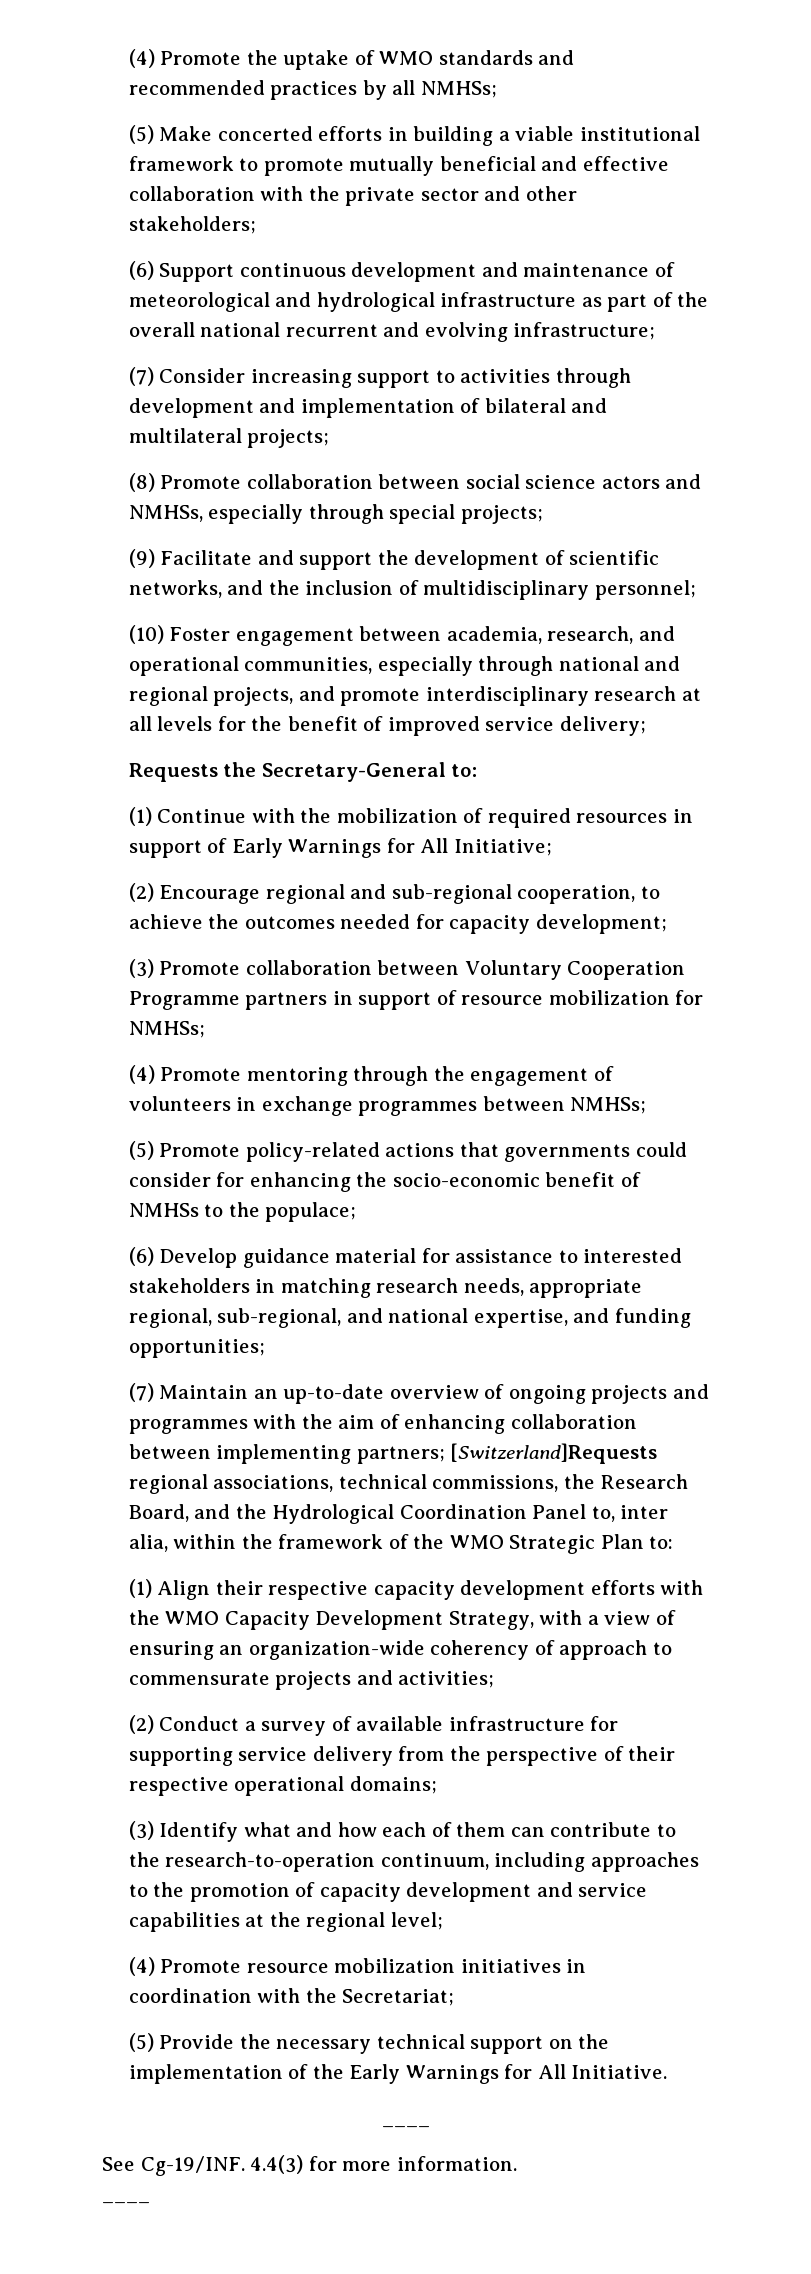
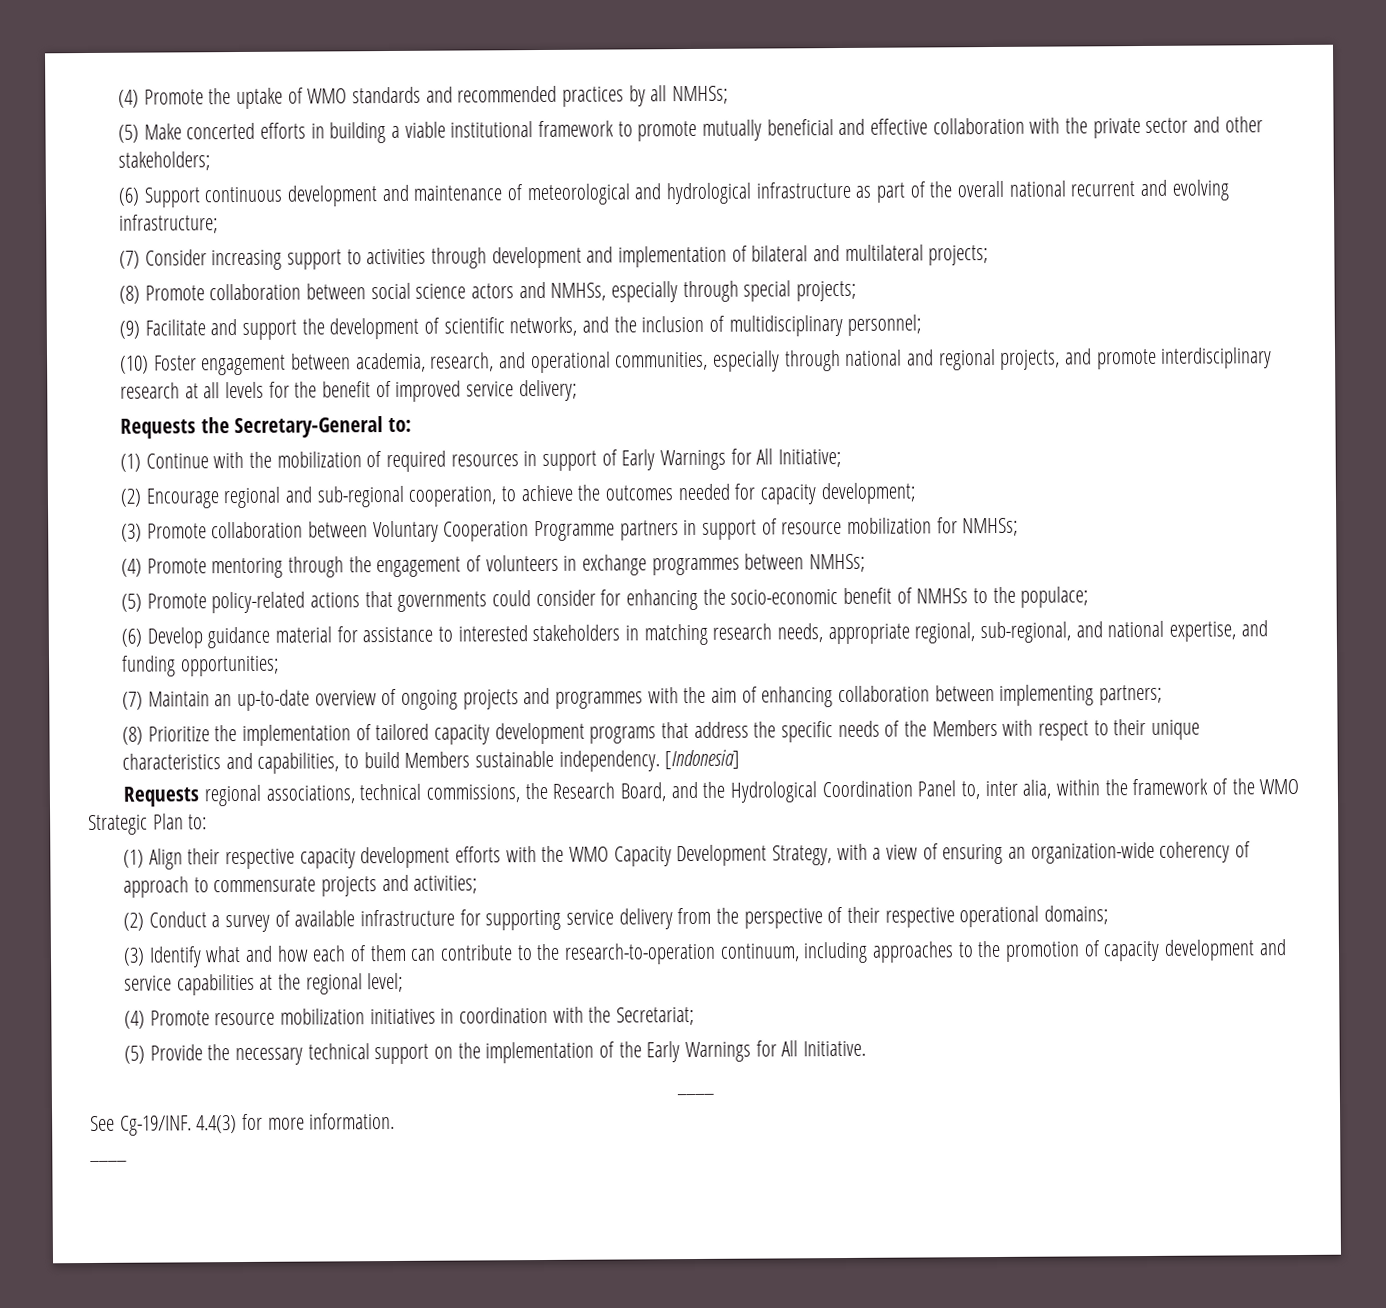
- (7) Maintain an up-to-date overview of ongoing projects and programmes with the aim of enhancing collaboration between implementing partners; [Switzerland]Requests regional associations, technical commissions, the Research Board, and the Hydrological Coordination Panel to, inter alia, within the framework of the WMO Strategic Plan to:
+ (7) Maintain an up-to-date overview of ongoing projects and programmes with the aim of enhancing collaboration between implementing partners;
+ (8) Prioritize the implementation of tailored capacity development programs that address the specific needs of the Members with respect to their unique characteristics and capabilities, to build Members sustainable independency. [Indonesia]
+ Requests regional associations, technical commissions, the Research Board, and the Hydrological Coordination Panel to, inter alia, within the framework of the WMO Strategic Plan to:

